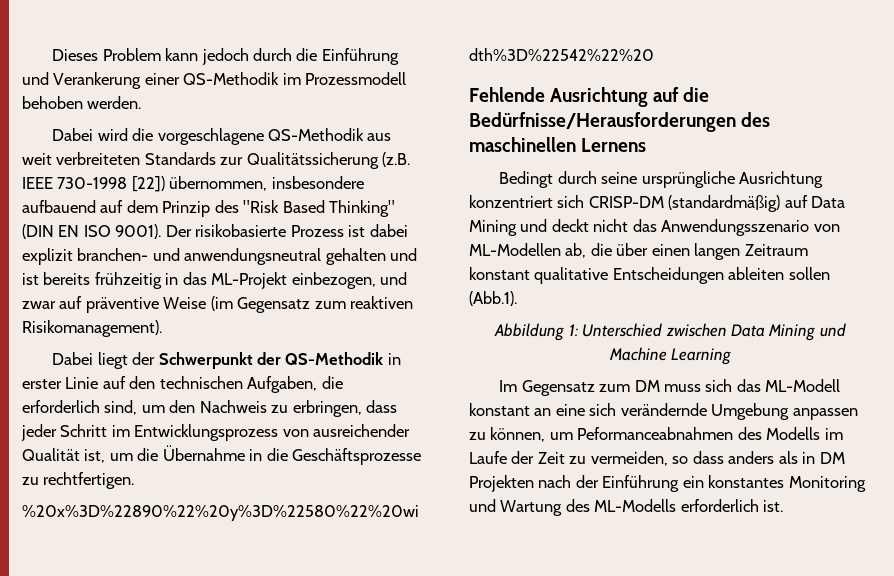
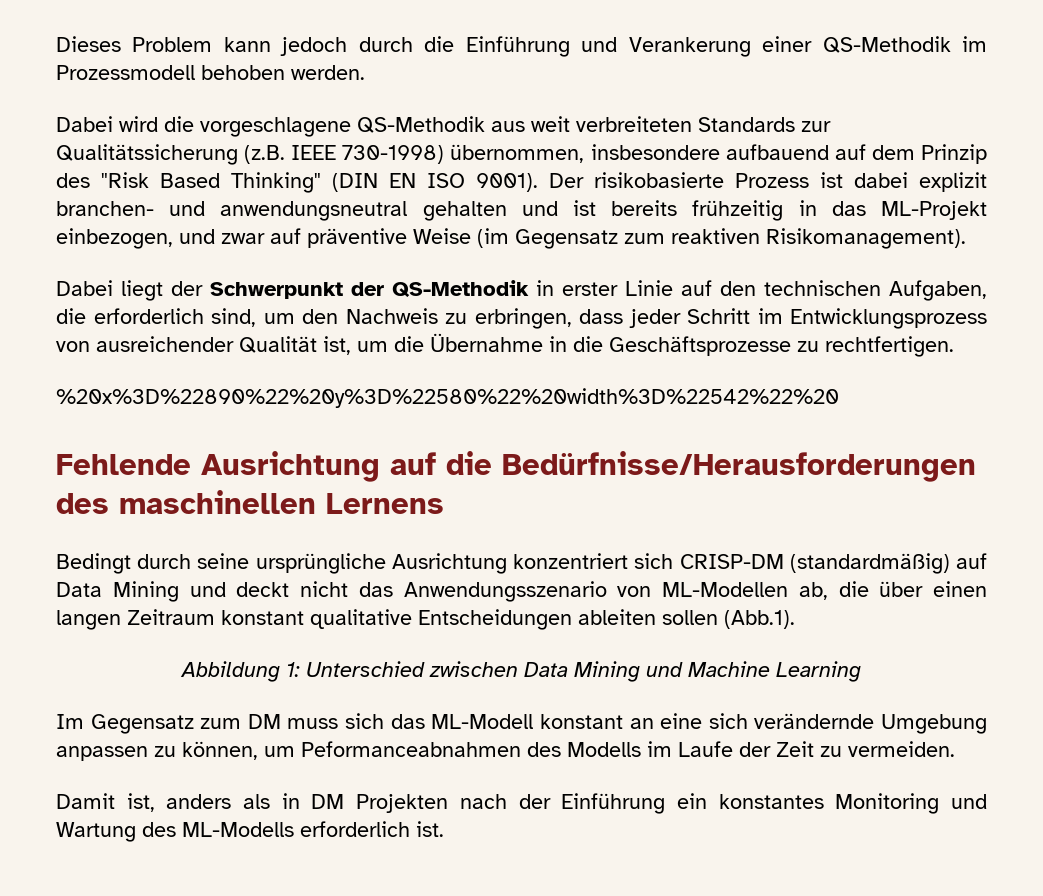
- Dabei wird die vorgeschlagene QS-Methodik aus weit verbreiteten Standards zur Qualitätssicherung (z.B. IEEE 730-1998 [22]) übernommen, insbesondere aufbauend auf dem Prinzip des "Risk Based Thinking" (DIN EN ISO 9001).
+ Dabei wird die vorgeschlagene QS-Methodik aus weit verbreiteten Standards zur Qualitätssicherung (z.B. IEEE 730-1998) übernommen, insbesondere aufbauend auf dem Prinzip des "Risk Based Thinking" (DIN EN ISO 9001).
- Im Gegensatz zum DM muss sich das ML-Modell konstant an eine sich verändernde Umgebung anpassen zu können, um Peformanceabnahmen des Modells im Laufe der Zeit zu vermeiden, so dass anders als in DM Projekten nach der Einführung ein konstantes Monitoring und Wartung des ML-Modells erforderlich ist.
+ Im Gegensatz zum DM muss sich das ML-Modell konstant an eine sich verändernde Umgebung anpassen zu können, um Peformanceabnahmen des Modells im Laufe der Zeit zu vermeiden.
+ Damit ist, anders als in DM Projekten nach der Einführung ein konstantes Monitoring und Wartung des ML-Modells erforderlich ist.

